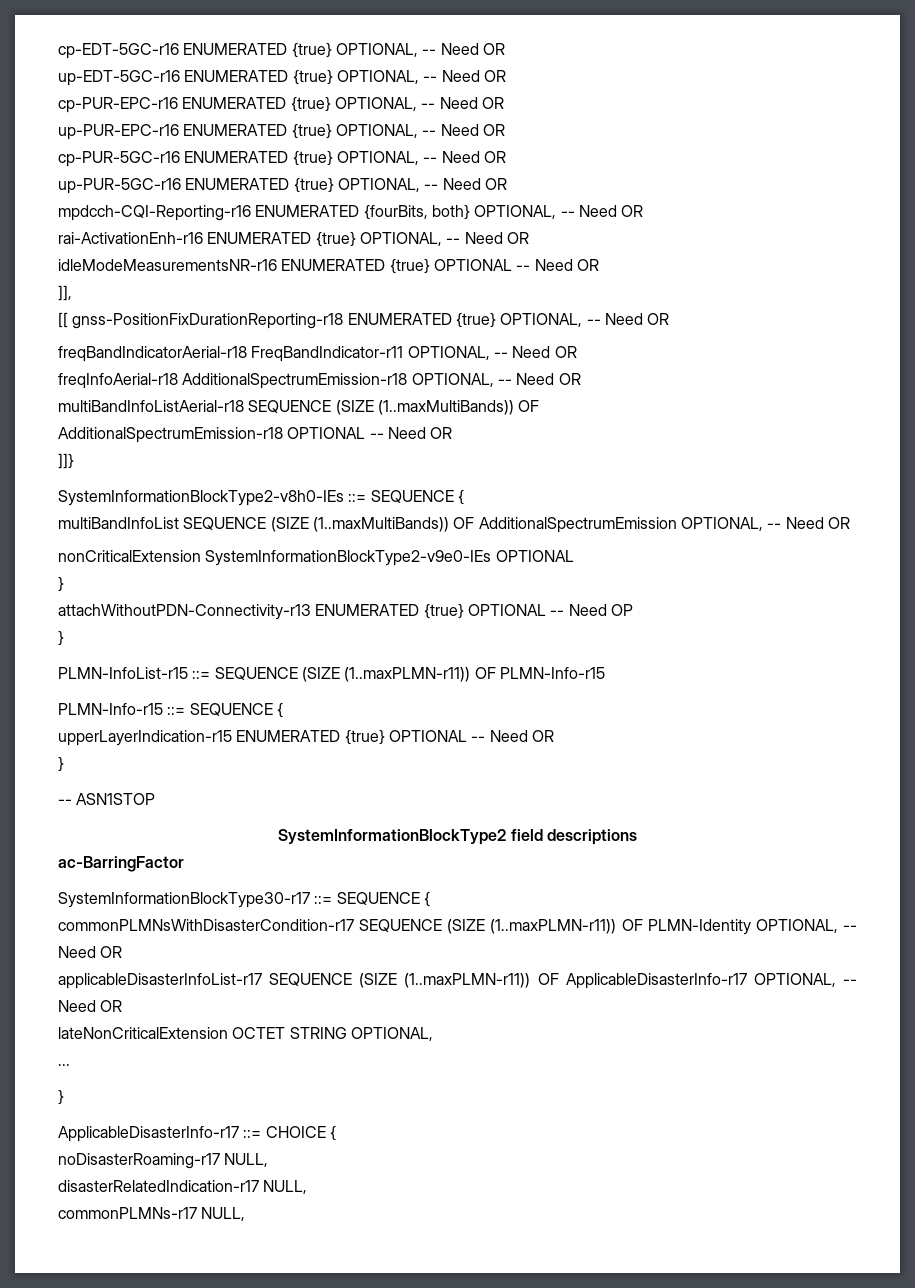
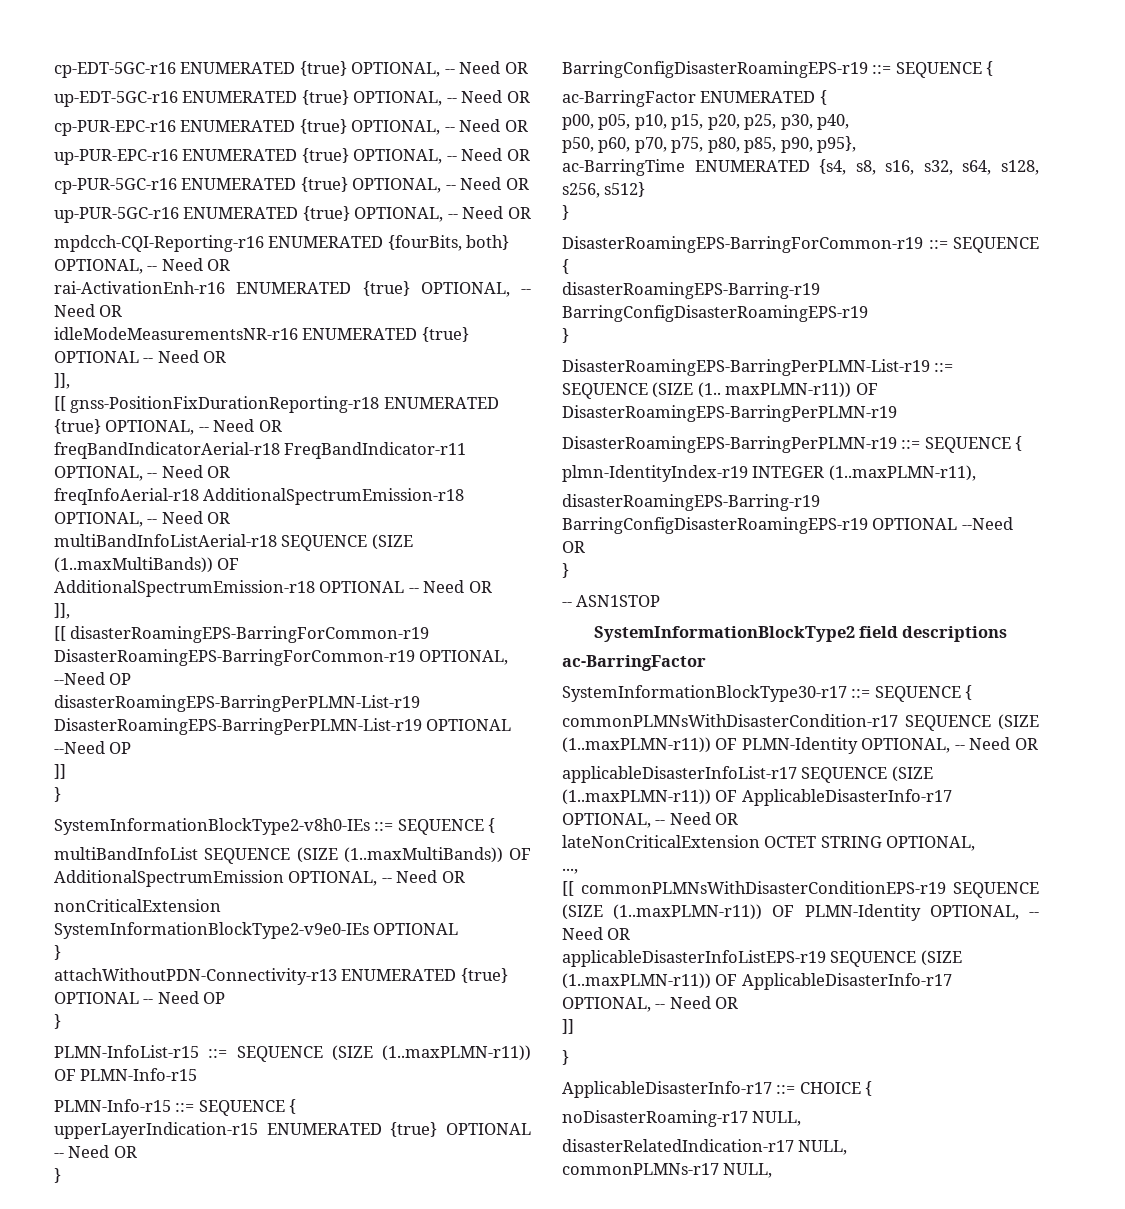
  AdditionalSpectrumEmission-r18 OPTIONAL -- Need OR
- ]]}
+ ]],
+ [[ disasterRoamingEPS-BarringForCommon-r19 DisasterRoamingEPS-BarringForCommon-r19 OPTIONAL, --Need OP
+ disasterRoamingEPS-BarringPerPLMN-List-r19 DisasterRoamingEPS-BarringPerPLMN-List-r19 OPTIONAL --Need OP
+ ]]
+ }
+ BarringConfigDisasterRoamingEPS-r19 ::= SEQUENCE {
+ ac-BarringFactor ENUMERATED {
+ p00, p05, p10, p15, p20, p25, p30, p40,
+ p50, p60, p70, p75, p80, p85, p90, p95},
+ ac-BarringTime ENUMERATED {s4, s8, s16, s32, s64, s128, s256, s512}
+ }
+ DisasterRoamingEPS-BarringForCommon-r19 ::= SEQUENCE {
+ disasterRoamingEPS-Barring-r19 BarringConfigDisasterRoamingEPS-r19
+ }
+ DisasterRoamingEPS-BarringPerPLMN-List-r19 ::= SEQUENCE (SIZE (1.. maxPLMN-r11)) OF DisasterRoamingEPS-BarringPerPLMN-r19
+ DisasterRoamingEPS-BarringPerPLMN-r19 ::= SEQUENCE {
+ plmn-IdentityIndex-r19 INTEGER (1..maxPLMN-r11),
+ disasterRoamingEPS-Barring-r19 BarringConfigDisasterRoamingEPS-r19 OPTIONAL --Need OR
+ }
- ...
+ ...,
+ [[ commonPLMNsWithDisasterConditionEPS-r19 SEQUENCE (SIZE (1..maxPLMN-r11)) OF PLMN-Identity OPTIONAL, -- Need OR
+ applicableDisasterInfoListEPS-r19 SEQUENCE (SIZE (1..maxPLMN-r11)) OF ApplicableDisasterInfo-r17 OPTIONAL, -- Need OR
+ ]]

